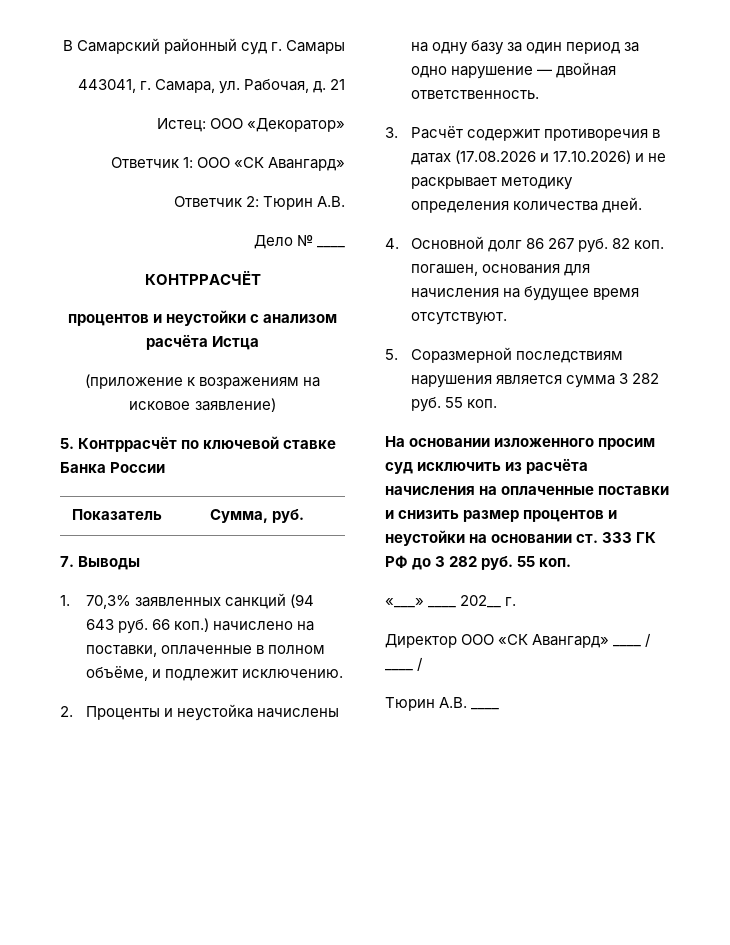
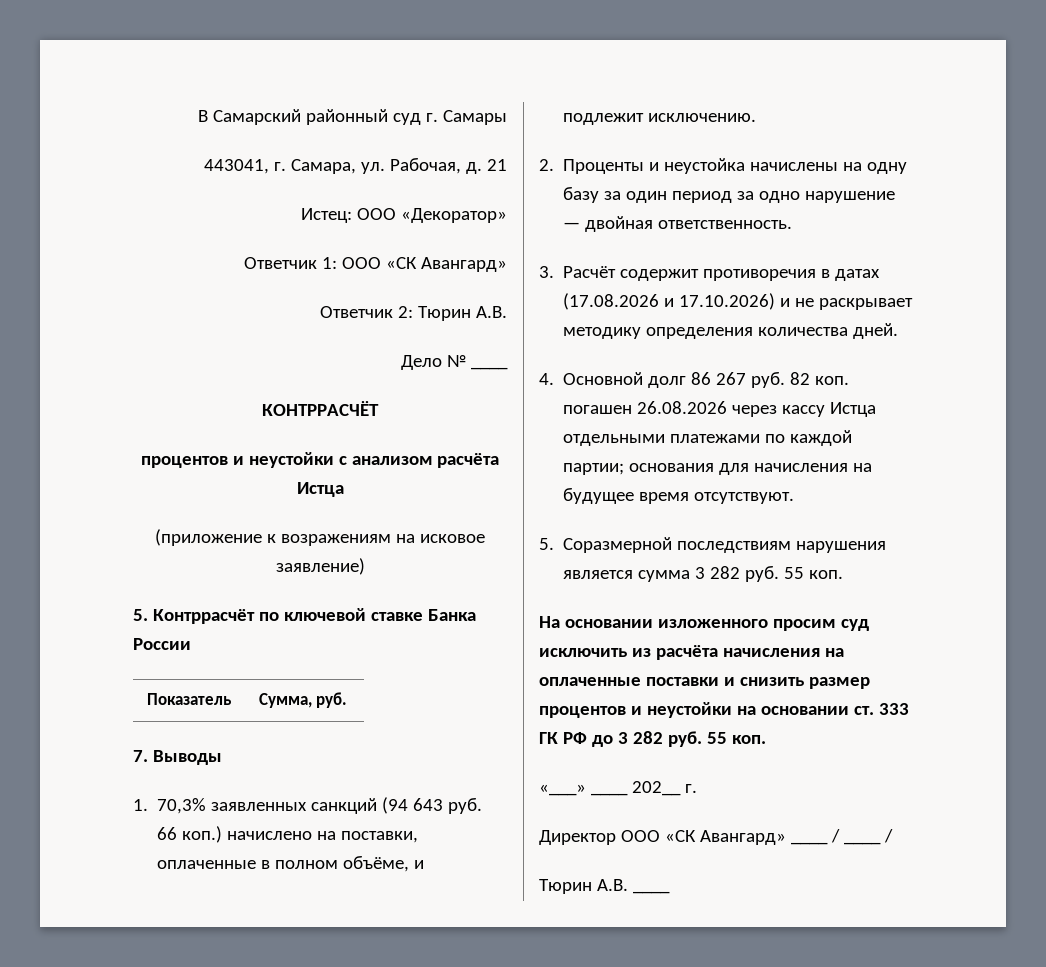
- 4. Основной долг 86 267 руб. 82 коп. погашен, основания для начисления на будущее время отсутствуют.
+ 4. Основной долг 86 267 руб. 82 коп. погашен 26.08.2026 через кассу Истца отдельными платежами по каждой партии; основания для начисления на будущее время отсутствуют.

